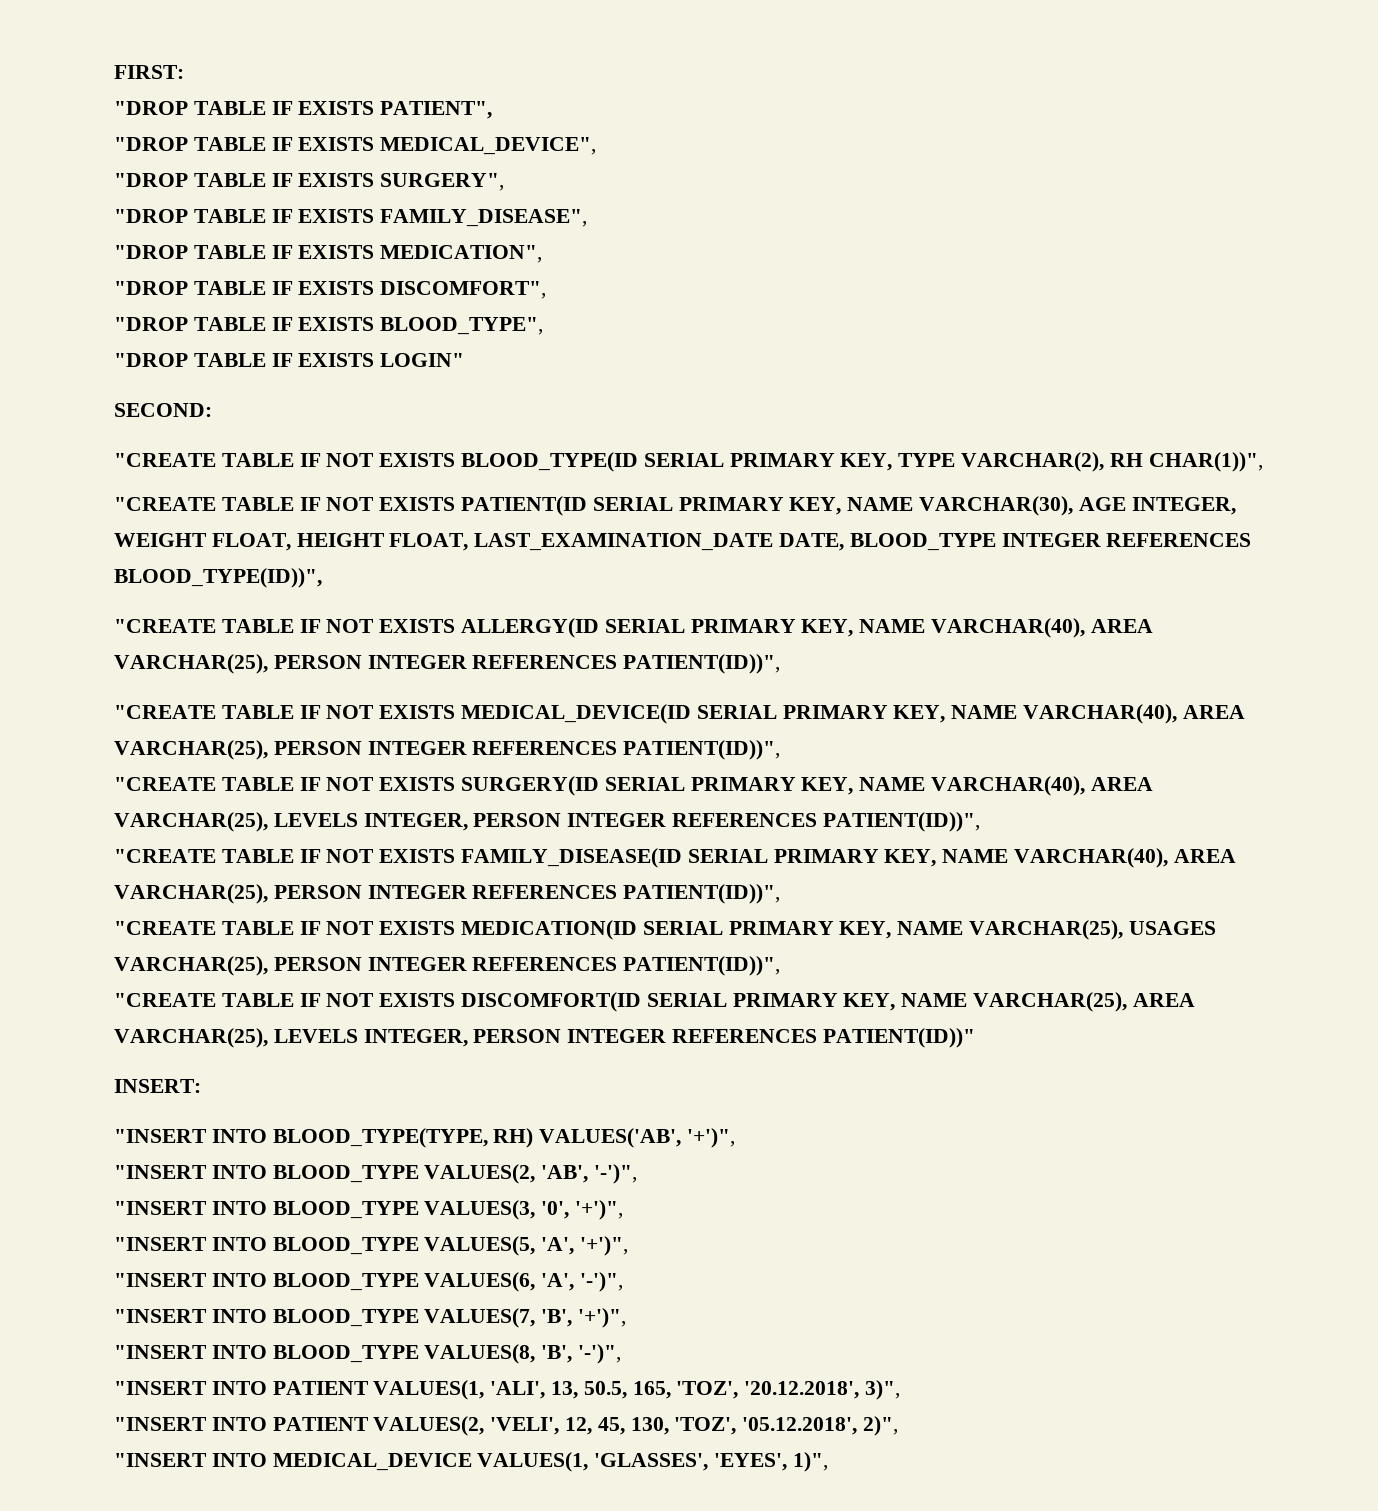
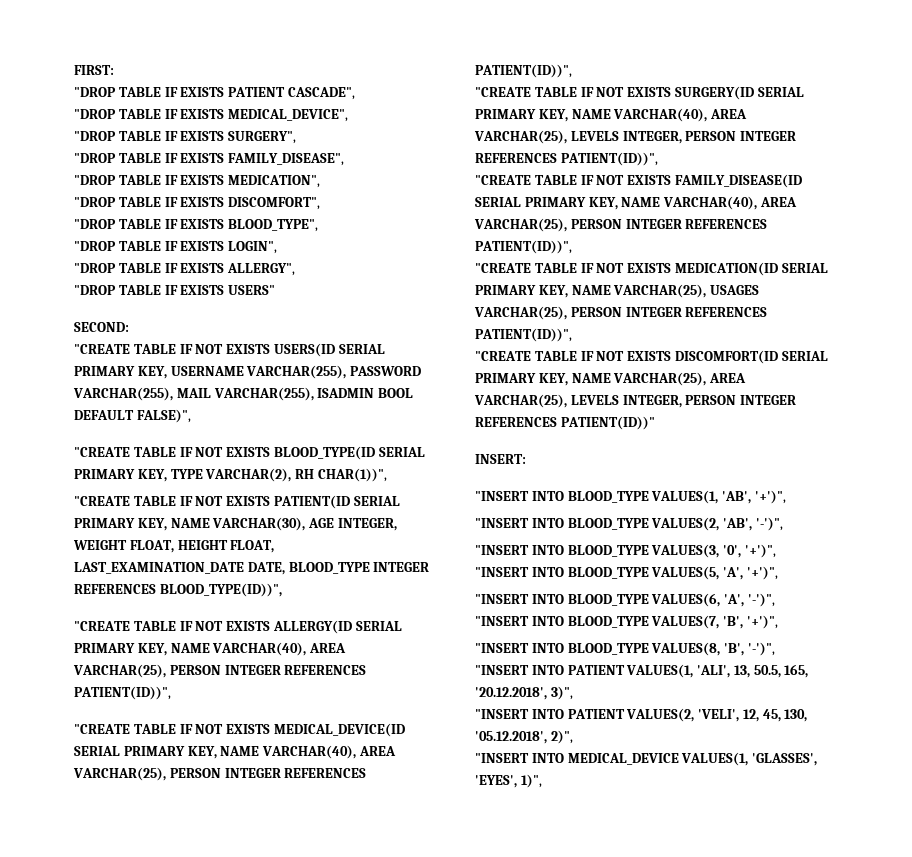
- "DROP TABLE IF EXISTS PATIENT",
+ "DROP TABLE IF EXISTS PATIENT CASCADE",
- "DROP TABLE IF EXISTS LOGIN"
+ "DROP TABLE IF EXISTS LOGIN",
+ "DROP TABLE IF EXISTS ALLERGY",
+ "DROP TABLE IF EXISTS USERS"
  SECOND:
+ "CREATE TABLE IF NOT EXISTS USERS(ID SERIAL PRIMARY KEY, USERNAME VARCHAR(255), PASSWORD VARCHAR(255), MAIL VARCHAR(255), ISADMIN BOOL DEFAULT FALSE)",
- "INSERT INTO BLOOD_TYPE(TYPE, RH) VALUES('AB', '+')",
+ "INSERT INTO BLOOD_TYPE VALUES(1, 'AB', '+')",
- "INSERT INTO PATIENT VALUES(1, 'ALI', 13, 50.5, 165, 'TOZ', '20.12.2018', 3)",
+ "INSERT INTO PATIENT VALUES(1, 'ALI', 13, 50.5, 165, '20.12.2018', 3)",
- "INSERT INTO PATIENT VALUES(2, 'VELI', 12, 45, 130, 'TOZ', '05.12.2018', 2)",
+ "INSERT INTO PATIENT VALUES(2, 'VELI', 12, 45, 130, '05.12.2018', 2)",

